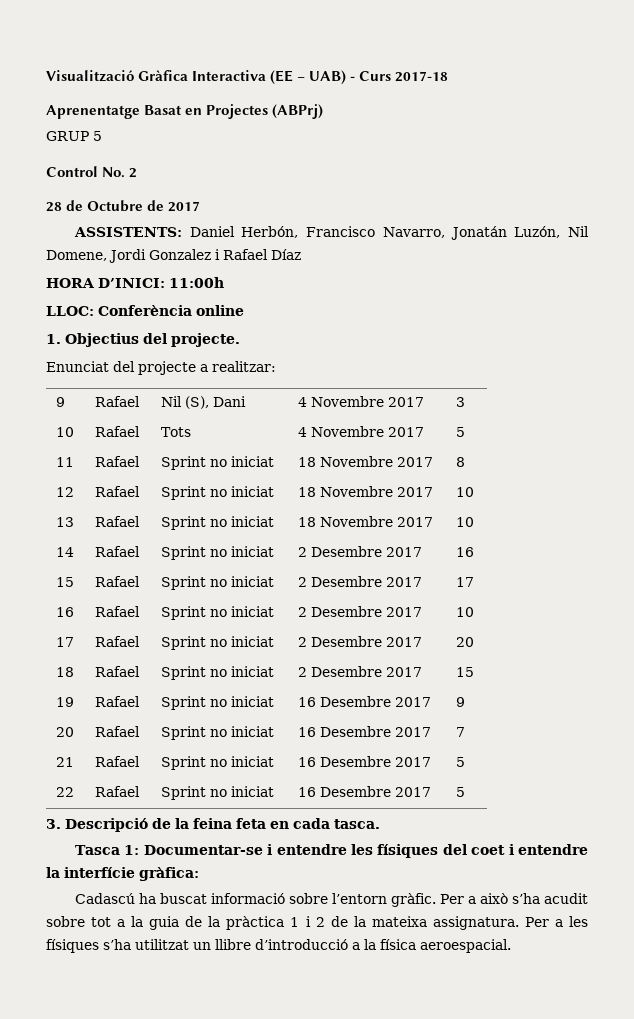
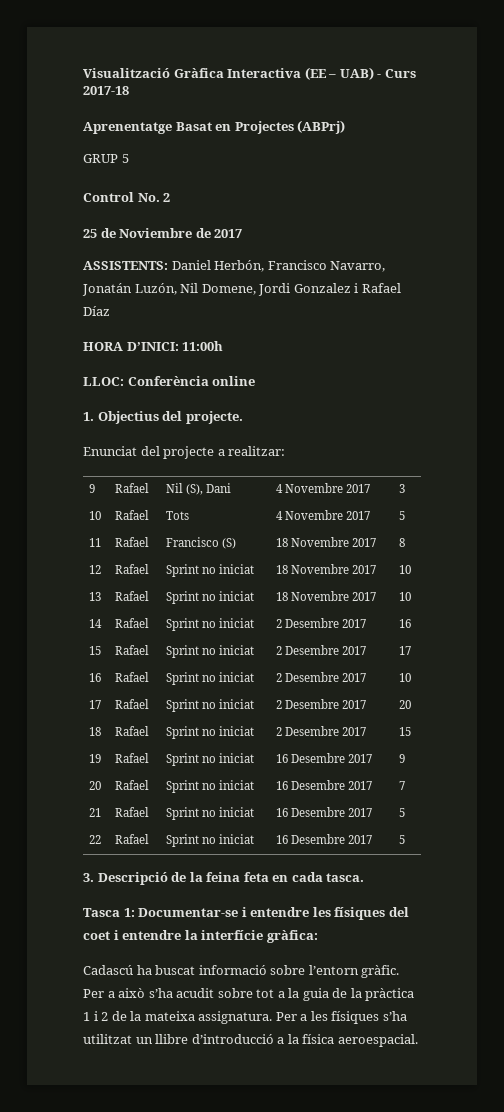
- 28 de Octubre de 2017
+ 25 de Noviembre de 2017
- 11 | Rafael | Sprint no iniciat | 18 Novembre 2017 | 8
+ 11 | Rafael | Francisco (S) | 18 Novembre 2017 | 8

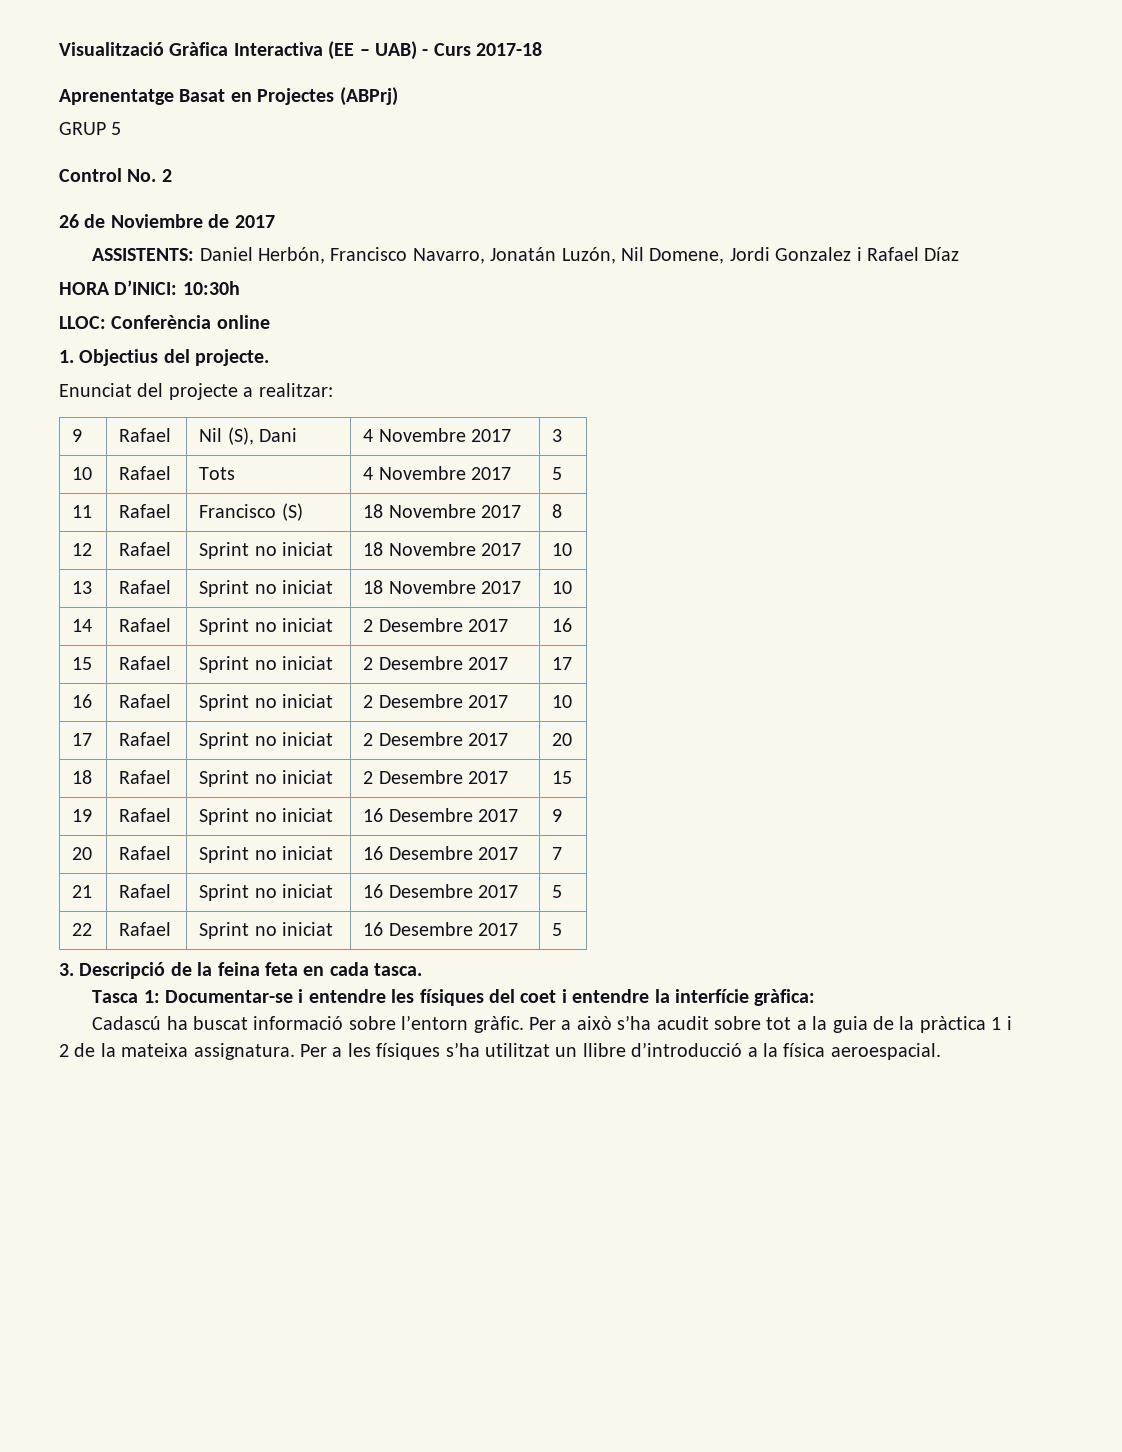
- 25 de Noviembre de 2017
+ 26 de Noviembre de 2017
- HORA D’INICI: 11:00h
+ HORA D’INICI: 10:30h

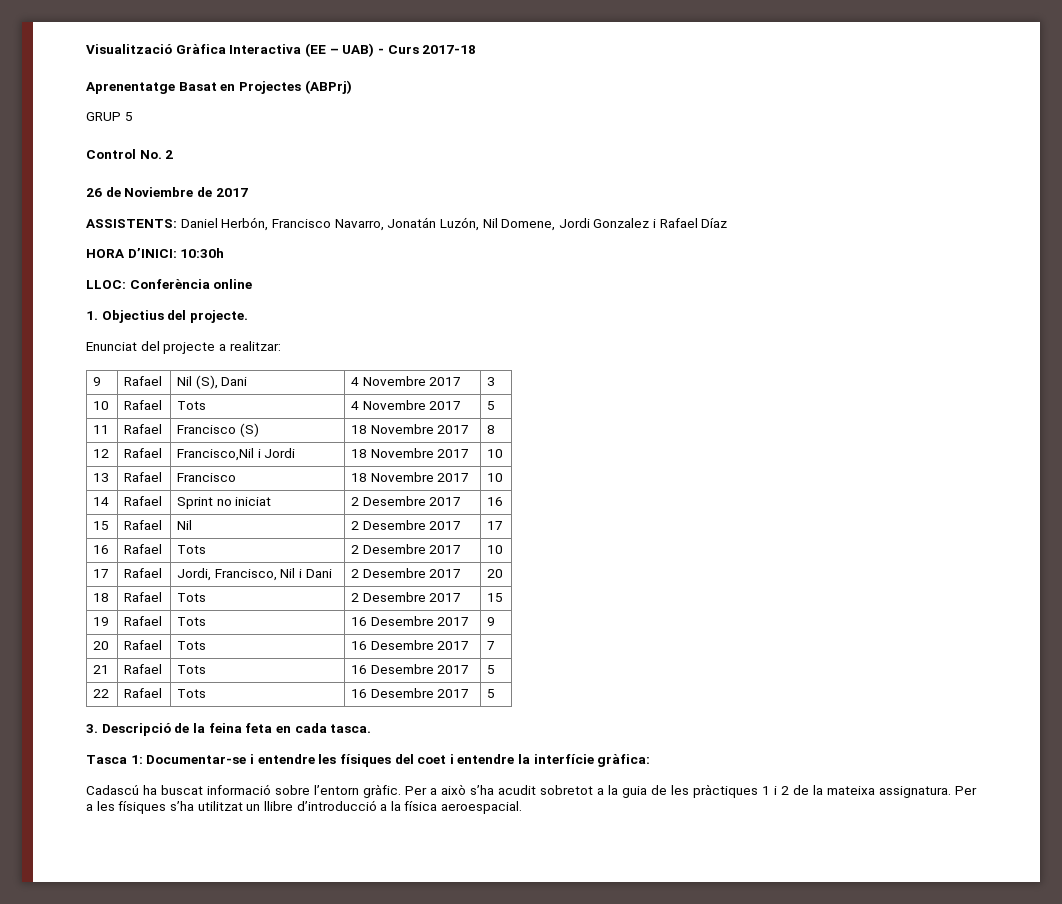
- 12 | Rafael | Sprint no iniciat | 18 Novembre 2017 | 10
+ 12 | Rafael | Francisco,Nil i Jordi | 18 Novembre 2017 | 10
- 13 | Rafael | Sprint no iniciat | 18 Novembre 2017 | 10
+ 13 | Rafael | Francisco | 18 Novembre 2017 | 10
- 15 | Rafael | Sprint no iniciat | 2 Desembre 2017 | 17
+ 15 | Rafael | Nil | 2 Desembre 2017 | 17
- 16 | Rafael | Sprint no iniciat | 2 Desembre 2017 | 10
+ 16 | Rafael | Tots | 2 Desembre 2017 | 10
- 17 | Rafael | Sprint no iniciat | 2 Desembre 2017 | 20
+ 17 | Rafael | Jordi, Francisco, Nil i Dani | 2 Desembre 2017 | 20
- 18 | Rafael | Sprint no iniciat | 2 Desembre 2017 | 15
+ 18 | Rafael | Tots | 2 Desembre 2017 | 15
- 19 | Rafael | Sprint no iniciat | 16 Desembre 2017 | 9
+ 19 | Rafael | Tots | 16 Desembre 2017 | 9
- 20 | Rafael | Sprint no iniciat | 16 Desembre 2017 | 7
+ 20 | Rafael | Tots | 16 Desembre 2017 | 7
- 21 | Rafael | Sprint no iniciat | 16 Desembre 2017 | 5
+ 21 | Rafael | Tots | 16 Desembre 2017 | 5
- 22 | Rafael | Sprint no iniciat | 16 Desembre 2017 | 5
+ 22 | Rafael | Tots | 16 Desembre 2017 | 5
- Per a això s’ha acudit sobre tot a la guia de la pràctica 1 i 2 de la mateixa assignatura.
+ Per a això s’ha acudit sobretot a la guia de les pràctiques 1 i 2 de la mateixa assignatura.

